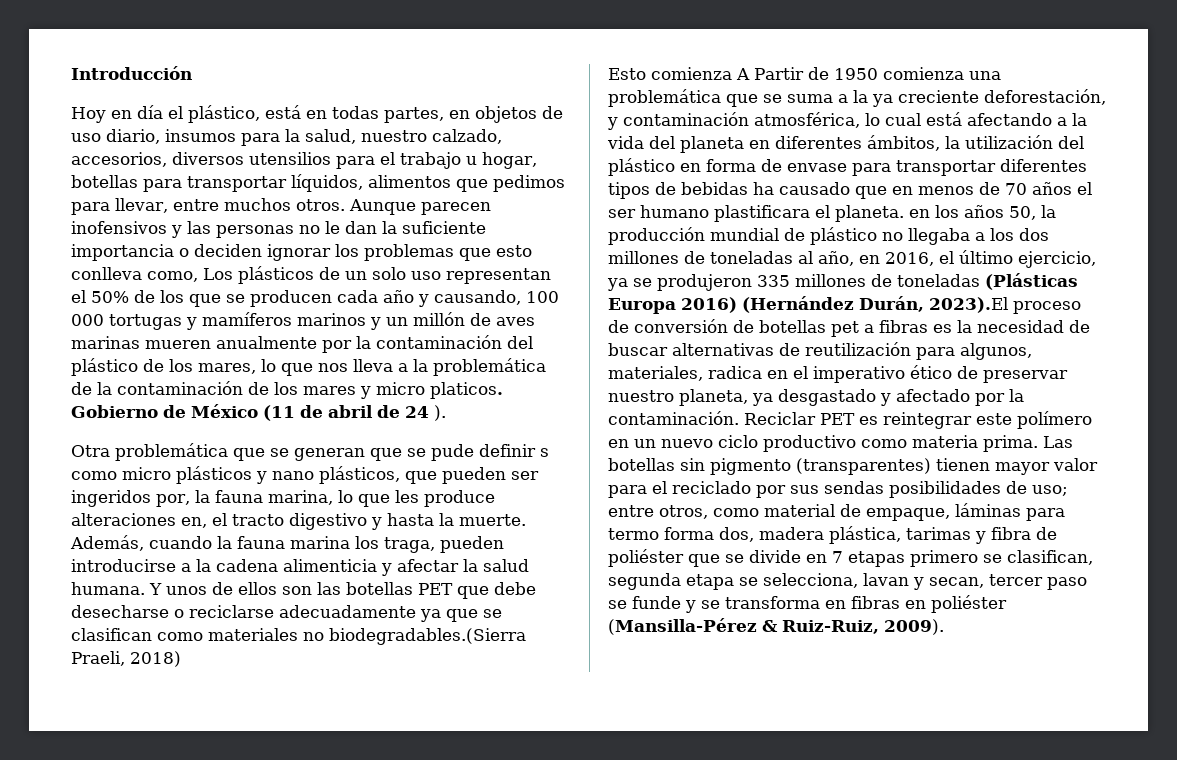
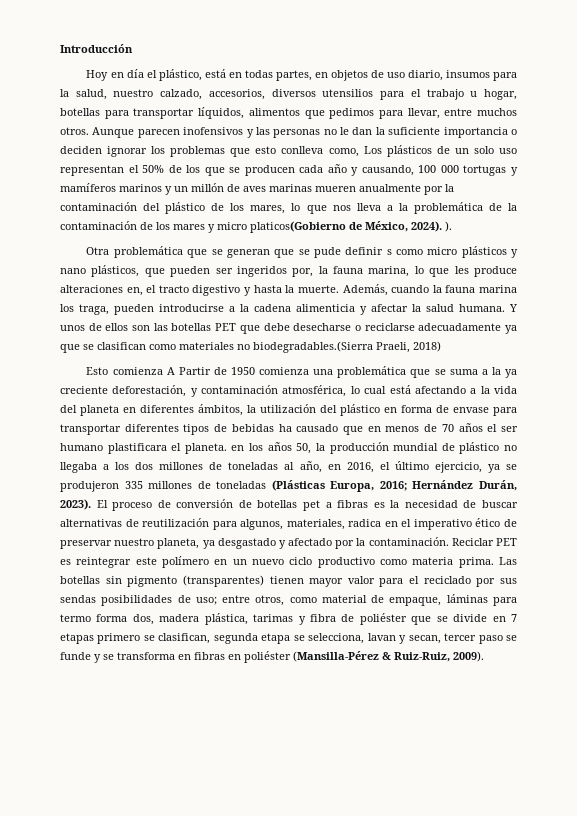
- Aunque parecen inofensivos y las personas no le dan la suficiente importancia o deciden ignorar los problemas que esto conlleva como, Los plásticos de un solo uso representan el 50% de los que se producen cada año y causando, 100 000 tortugas y mamíferos marinos y un millón de aves marinas mueren anualmente por la contaminación del plástico de los mares, lo que nos lleva a la problemática de la contaminación de los mares y micro platicos. Gobierno de México (11 de abril de 24 ).
+ Aunque parecen inofensivos y las personas no le dan la suficiente importancia o deciden ignorar los problemas que esto conlleva como, Los plásticos de un solo uso representan el 50% de los que se producen cada año y causando, 100 000 tortugas y mamíferos marinos y un millón de aves marinas mueren anualmente por la contaminación del plástico de los mares, lo que nos lleva a la problemática de la contaminación de los mares y micro platicos(Gobierno de México, 2024). ).
- Esto comienza A Partir de 1950 comienza una problemática que se suma a la ya creciente deforestación, y contaminación atmosférica, lo cual está afectando a la vida del planeta en diferentes ámbitos, la utilización del plástico en forma de envase para transportar diferentes tipos de bebidas ha causado que en menos de 70 años el ser humano plastificara el planeta. en los años 50, la producción mundial de plástico no llegaba a los dos millones de toneladas al año, en 2016, el último ejercicio, ya se produjeron 335 millones de toneladas (Plásticas Europa 2016) (Hernández Durán, 2023).El proceso de conversión de botellas pet a fibras es la necesidad de buscar alternativas de reutilización para algunos, materiales, radica en el imperativo ético de preservar nuestro planeta, ya desgastado y afectado por la contaminación.
+ Esto comienza A Partir de 1950 comienza una problemática que se suma a la ya creciente deforestación, y contaminación atmosférica, lo cual está afectando a la vida del planeta en diferentes ámbitos, la utilización del plástico en forma de envase para transportar diferentes tipos de bebidas ha causado que en menos de 70 años el ser humano plastificara el planeta. en los años 50, la producción mundial de plástico no llegaba a los dos millones de toneladas al año, en 2016, el último ejercicio, ya se produjeron 335 millones de toneladas (Plásticas Europa, 2016; Hernández Durán, 2023). El proceso de conversión de botellas pet a fibras es la necesidad de buscar alternativas de reutilización para algunos, materiales, radica en el imperativo ético de preservar nuestro planeta, ya desgastado y afectado por la contaminación.

